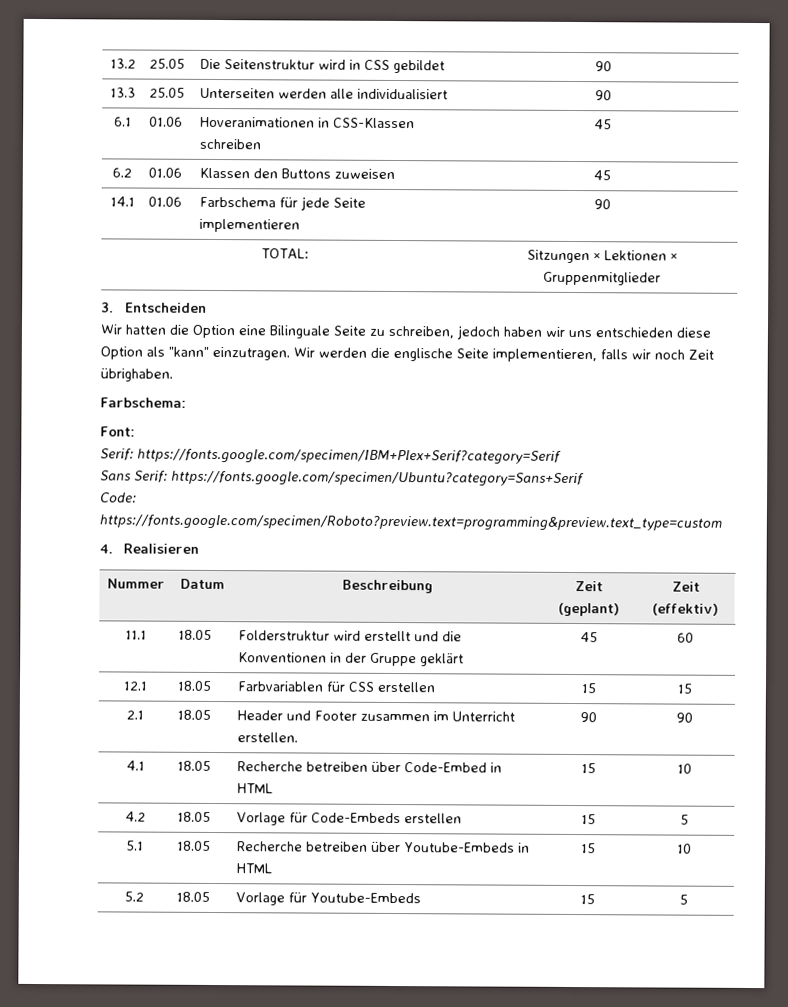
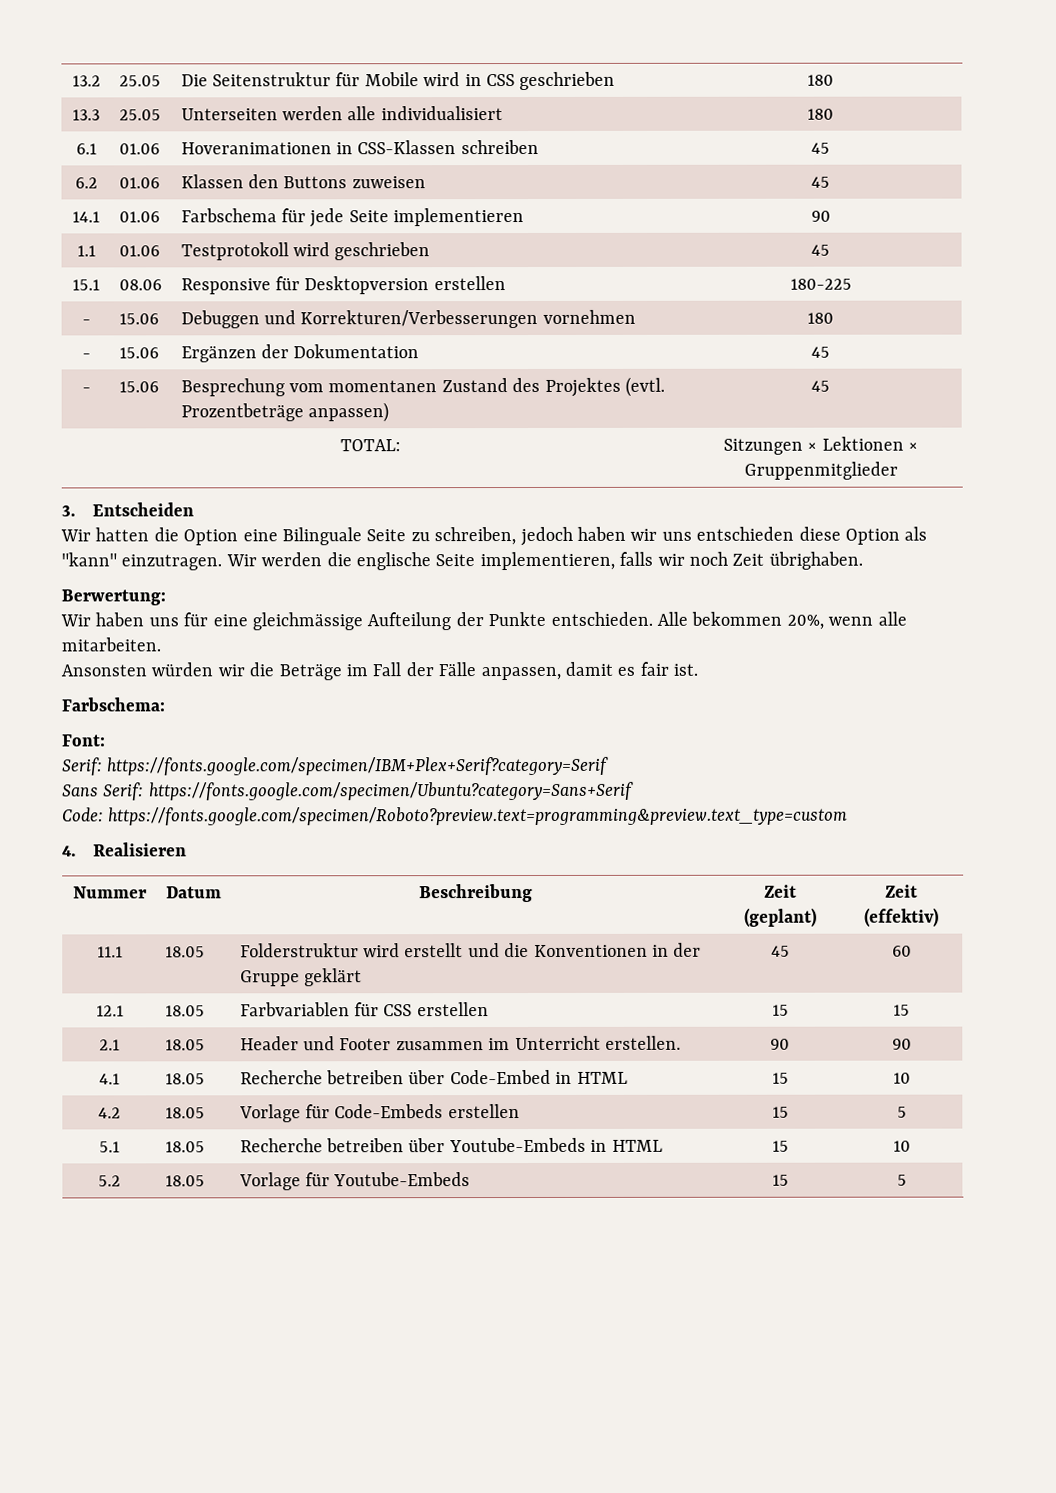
- 13.2 | 25.05 | Die Seitenstruktur wird in CSS gebildet | 90
+ 13.2 | 25.05 | Die Seitenstruktur für Mobile wird in CSS geschrieben | 180
- 13.3 | 25.05 | Unterseiten werden alle individualisiert | 90
+ 13.3 | 25.05 | Unterseiten werden alle individualisiert | 180
+ 1.1 | 01.06 | Testprotokoll wird geschrieben | 45
+ 15.1 | 08.06 | Responsive für Desktopversion erstellen | 180-225
+ - | 15.06 | Debuggen und Korrekturen/Verbesserungen vornehmen | 180
+ - | 15.06 | Ergänzen der Dokumentation | 45
+ - | 15.06 | Besprechung vom momentanen Zustand des Projektes (evtl. Prozentbeträge anpassen) | 45
+ Berwertung:
+ Wir haben uns für eine gleichmässige Aufteilung der Punkte entschieden. Alle bekommen 20%, wenn alle mitarbeiten.
+ Ansonsten würden wir die Beträge im Fall der Fälle anpassen, damit es fair ist.

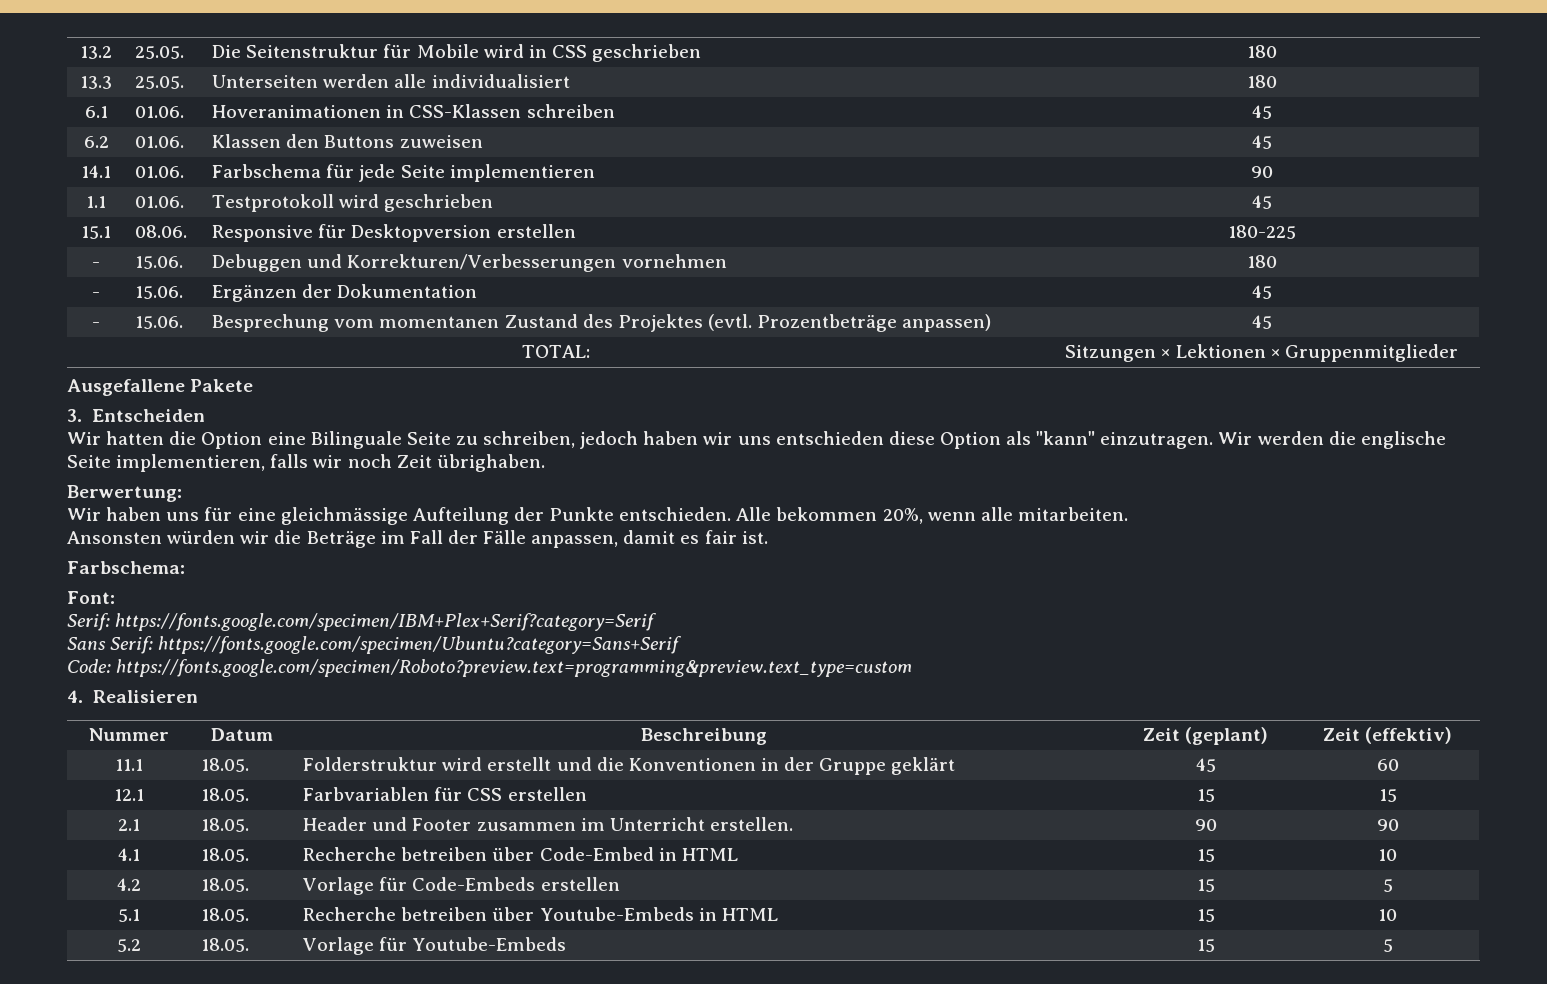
- 13.2 | 25.05 | Die Seitenstruktur für Mobile wird in CSS geschrieben | 180
+ 13.2 | 25.05. | Die Seitenstruktur für Mobile wird in CSS geschrieben | 180
- 13.3 | 25.05 | Unterseiten werden alle individualisiert | 180
+ 13.3 | 25.05. | Unterseiten werden alle individualisiert | 180
- 6.1 | 01.06 | Hoveranimationen in CSS-Klassen schreiben | 45
+ 6.1 | 01.06. | Hoveranimationen in CSS-Klassen schreiben | 45
- 6.2 | 01.06 | Klassen den Buttons zuweisen | 45
+ 6.2 | 01.06. | Klassen den Buttons zuweisen | 45
- 14.1 | 01.06 | Farbschema für jede Seite implementieren | 90
+ 14.1 | 01.06. | Farbschema für jede Seite implementieren | 90
- 1.1 | 01.06 | Testprotokoll wird geschrieben | 45
+ 1.1 | 01.06. | Testprotokoll wird geschrieben | 45
- 15.1 | 08.06 | Responsive für Desktopversion erstellen | 180-225
+ 15.1 | 08.06. | Responsive für Desktopversion erstellen | 180-225
- - | 15.06 | Debuggen und Korrekturen/Verbesserungen vornehmen | 180
+ - | 15.06. | Debuggen und Korrekturen/Verbesserungen vornehmen | 180
- - | 15.06 | Ergänzen der Dokumentation | 45
+ - | 15.06. | Ergänzen der Dokumentation | 45
- - | 15.06 | Besprechung vom momentanen Zustand des Projektes (evtl. Prozentbeträge anpassen) | 45
+ - | 15.06. | Besprechung vom momentanen Zustand des Projektes (evtl. Prozentbeträge anpassen) | 45
+ Ausgefallene Pakete
- 11.1 | 18.05 | Folderstruktur wird erstellt und die Konventionen in der Gruppe geklärt | 45 | 60
+ 11.1 | 18.05. | Folderstruktur wird erstellt und die Konventionen in der Gruppe geklärt | 45 | 60
- 12.1 | 18.05 | Farbvariablen für CSS erstellen | 15 | 15
+ 12.1 | 18.05. | Farbvariablen für CSS erstellen | 15 | 15
- 2.1 | 18.05 | Header und Footer zusammen im Unterricht erstellen. | 90 | 90
+ 2.1 | 18.05. | Header und Footer zusammen im Unterricht erstellen. | 90 | 90
- 4.1 | 18.05 | Recherche betreiben über Code-Embed in HTML | 15 | 10
+ 4.1 | 18.05. | Recherche betreiben über Code-Embed in HTML | 15 | 10
- 4.2 | 18.05 | Vorlage für Code-Embeds erstellen | 15 | 5
+ 4.2 | 18.05. | Vorlage für Code-Embeds erstellen | 15 | 5
- 5.1 | 18.05 | Recherche betreiben über Youtube-Embeds in HTML | 15 | 10
+ 5.1 | 18.05. | Recherche betreiben über Youtube-Embeds in HTML | 15 | 10
- 5.2 | 18.05 | Vorlage für Youtube-Embeds | 15 | 5
+ 5.2 | 18.05. | Vorlage für Youtube-Embeds | 15 | 5

